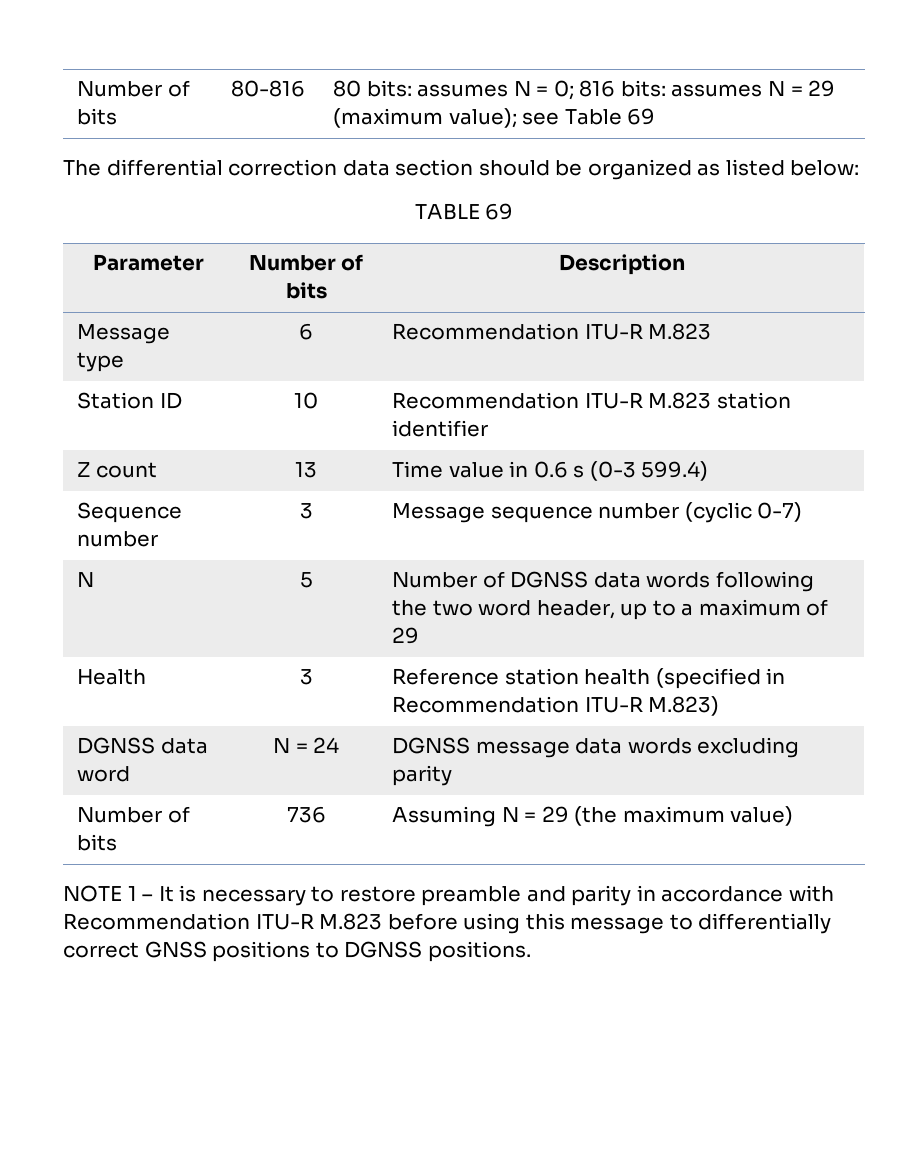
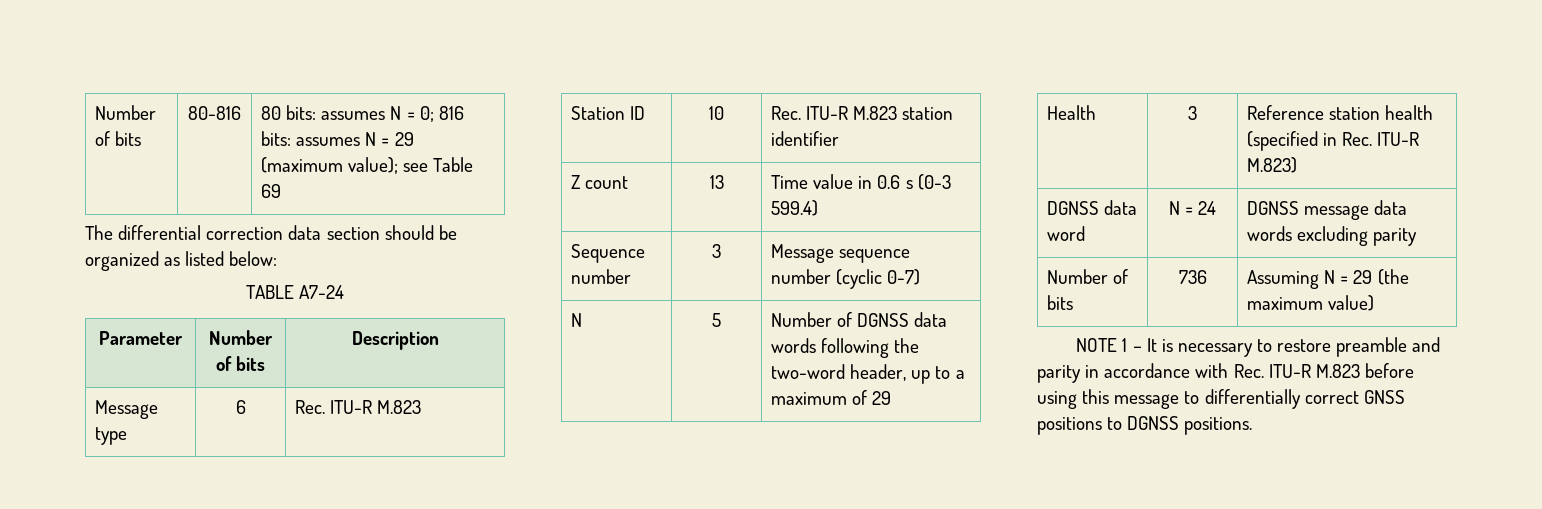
- TABLE 69
+ TABLE A7-24
- Message type | 6 | Recommendation ITU-R M.823
+ Message type | 6 | Rec. ITU-R M.823
- Station ID | 10 | Recommendation ITU-R M.823 station identifier
+ Station ID | 10 | Rec. ITU-R M.823 station identifier
- N | 5 | Number of DGNSS data words following the two word header, up to a maximum of 29
+ N | 5 | Number of DGNSS data words following the two-word header, up to a maximum of 29
- Health | 3 | Reference station health (specified in Recommendation ITU-R M.823)
+ Health | 3 | Reference station health (specified in Rec. ITU-R M.823)
- NOTE 1 – It is necessary to restore preamble and parity in accordance with Recommendation ITU-R M.823 before using this message to differentially correct GNSS positions to DGNSS positions.
+ NOTE 1 – It is necessary to restore preamble and parity in accordance with Rec. ITU-R M.823 before using this message to differentially correct GNSS positions to DGNSS positions.

